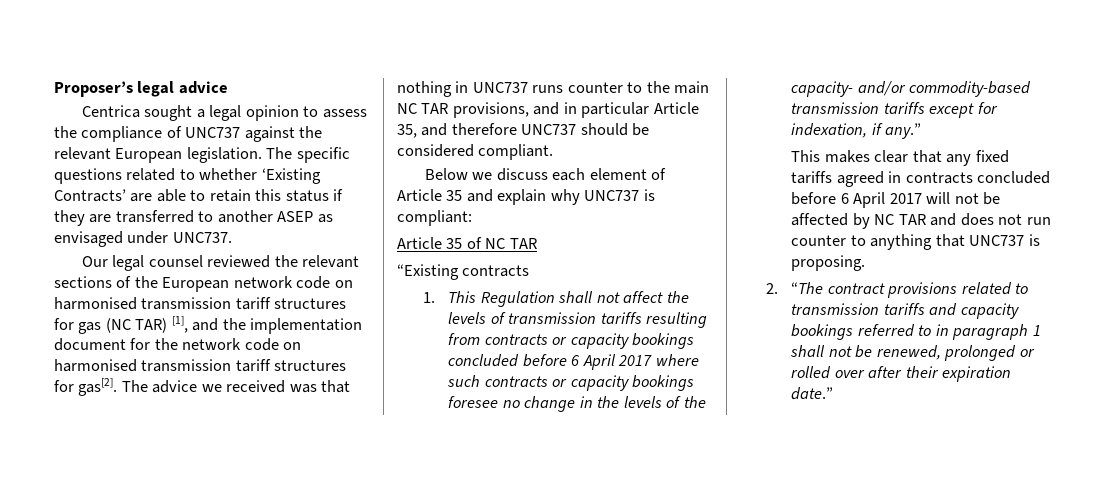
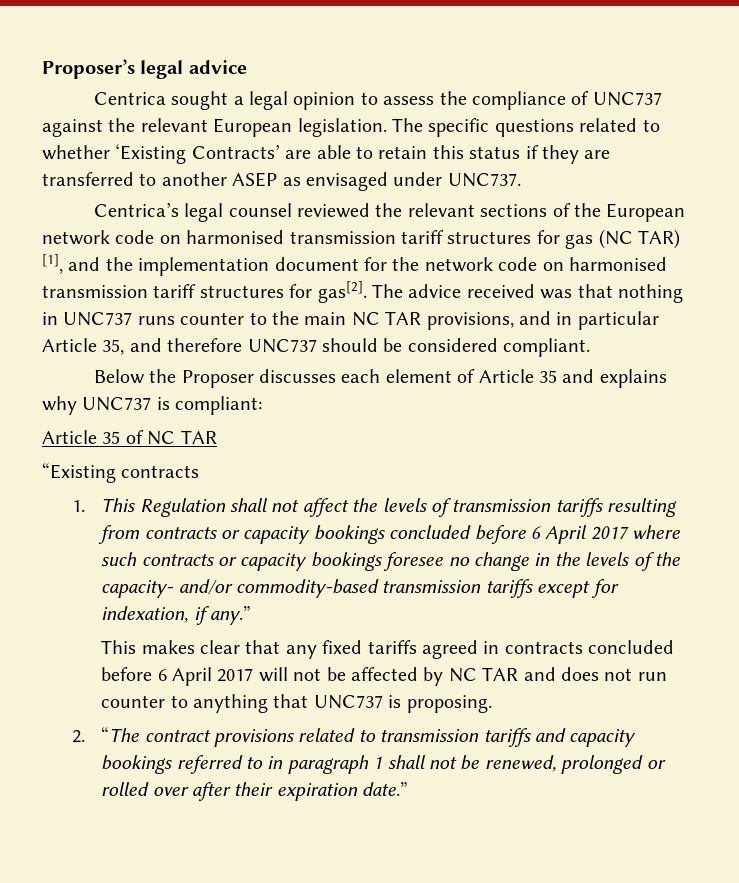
- Our legal counsel reviewed the relevant sections of the European network code on harmonised transmission tariff structures for gas (NC TAR) [1], and the implementation document for the network code on harmonised transmission tariff structures for gas[2].
+ Centrica’s legal counsel reviewed the relevant sections of the European network code on harmonised transmission tariff structures for gas (NC TAR) [1], and the implementation document for the network code on harmonised transmission tariff structures for gas[2].
- The advice we received was that nothing in UNC737 runs counter to the main NC TAR provisions, and in particular Article 35, and therefore UNC737 should be considered compliant.
+ The advice received was that nothing in UNC737 runs counter to the main NC TAR provisions, and in particular Article 35, and therefore UNC737 should be considered compliant.
- Below we discuss each element of Article 35 and explain why UNC737 is compliant:
+ Below the Proposer discusses each element of Article 35 and explains why UNC737 is compliant:

